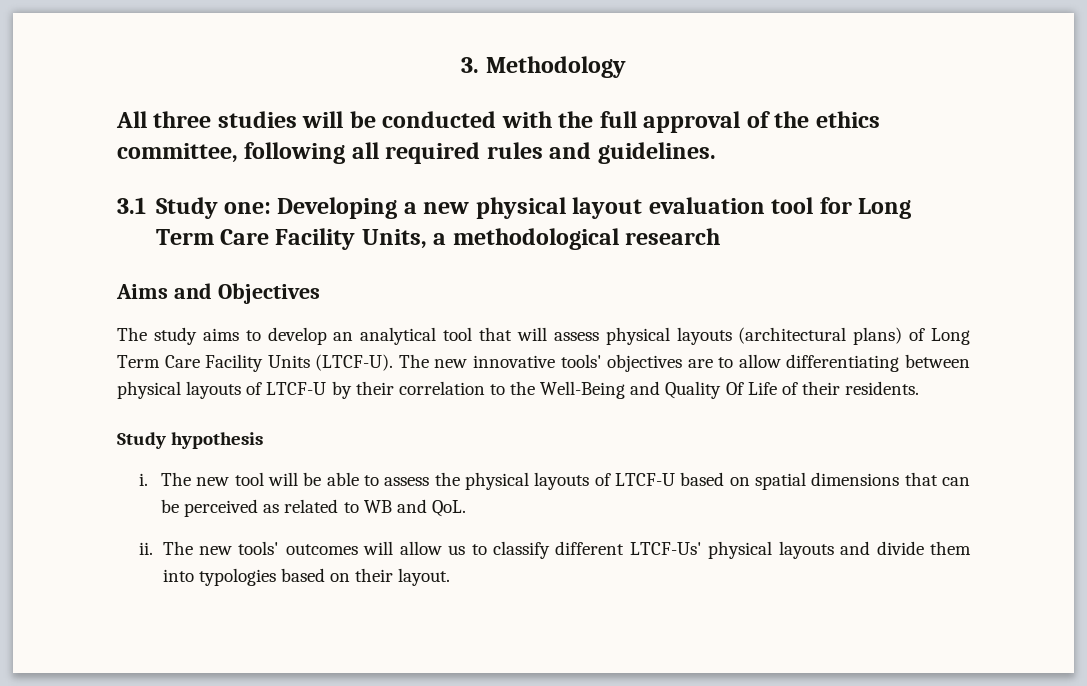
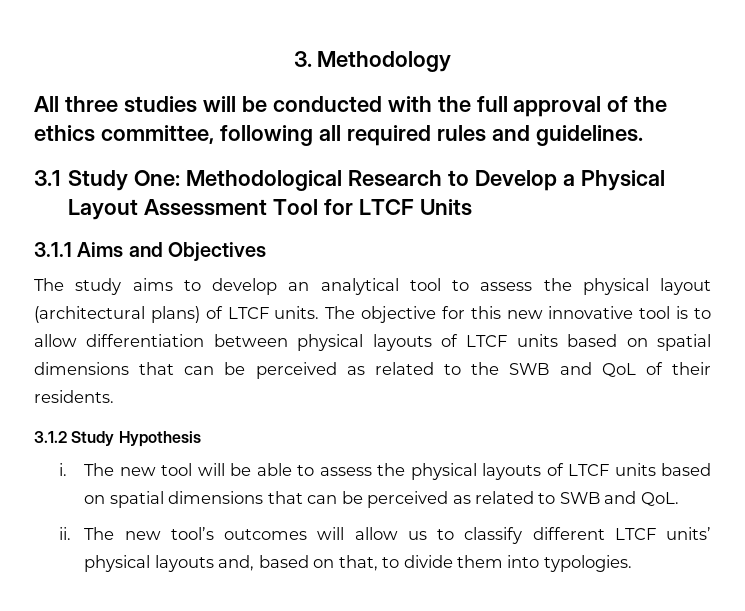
- 3.1 Study one: Developing a new physical layout evaluation tool for Long Term Care Facility Units, a methodological research
- Aims and Objectives
+ 3.1 Study One: Methodological Research to Develop a Physical Layout Assessment Tool for LTCF Units
+ 3.1.1 Aims and Objectives
- The study aims to develop an analytical tool that will assess physical layouts (architectural plans) of Long Term Care Facility Units (LTCF-U). The new innovative tools' objectives are to allow differentiating between physical layouts of LTCF-U by their correlation to the Well-Being and Quality Of Life of their residents.
+ The study aims to develop an analytical tool to assess the physical layout (architectural plans) of LTCF units. The objective for this new innovative tool is to allow differentiation between physical layouts of LTCF units based on spatial dimensions that can be perceived as related to the SWB and QoL of their residents.
- Study hypothesis
+ 3.1.2 Study Hypothesis
- The new tool will be able to assess the physical layouts of LTCF-U based on spatial dimensions that can be perceived as related to WB and QoL.
+ The new tool will be able to assess the physical layouts of LTCF units based on spatial dimensions that can be perceived as related to SWB and QoL.
- The new tools' outcomes will allow us to classify different LTCF-Us' physical layouts and divide them into typologies based on their layout.
+ The new tool’s outcomes will allow us to classify different LTCF units’ physical layouts and, based on that, to divide them into typologies.

